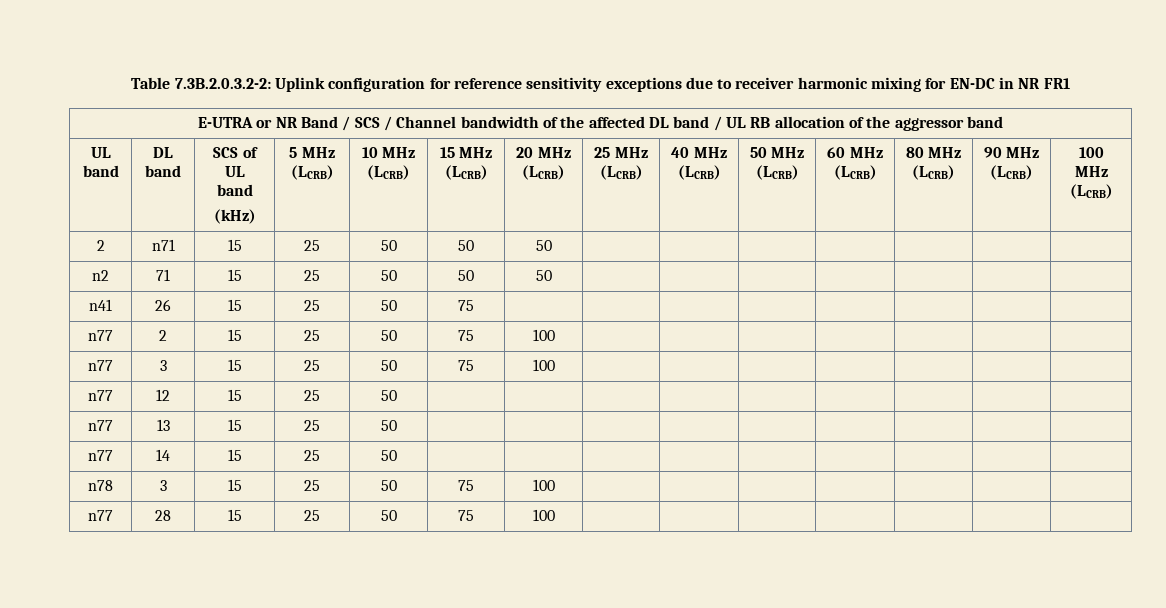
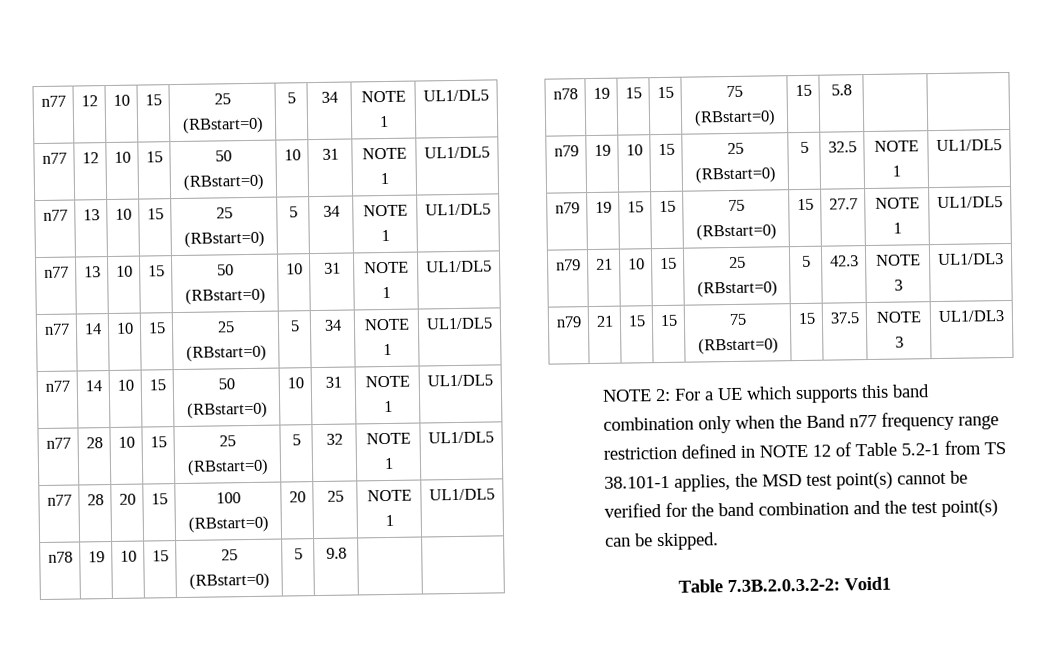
- Table 7.3B.2.0.3.2-2: Uplink configuration for reference sensitivity exceptions due to receiver harmonic mixing for EN-DC in NR FR1
- E-UTRA or NR Band / SCS / Channel bandwidth of the affected DL band / UL RB allocation of the aggressor band
- UL band | DL band | SCS of UL band
- (kHz) | 5 MHz (LCRB) | 10 MHz (LCRB) | 15 MHz (LCRB) | 20 MHz (LCRB) | 25 MHz (LCRB) | 40 MHz (LCRB) | 50 MHz (LCRB) | 60 MHz (LCRB) | 80 MHz (LCRB) | 90 MHz (LCRB) | 100 MHz (LCRB)
- 2 | n71 | 15 | 25 | 50 | 50 | 50 | | | | | | |
- n2 | 71 | 15 | 25 | 50 | 50 | 50 | | | | | | |
- n41 | 26 | 15 | 25 | 50 | 75 | | | | | | | |
- n77 | 2 | 15 | 25 | 50 | 75 | 100 | | | | | | |
- n77 | 3 | 15 | 25 | 50 | 75 | 100 | | | | | | |
- n77 | 12 | 15 | 25 | 50 | | | | | | | | |
- n77 | 13 | 15 | 25 | 50 | | | | | | | | |
- n77 | 14 | 15 | 25 | 50 | | | | | | | | |
- n78 | 3 | 15 | 25 | 50 | 75 | 100 | | | | | | |
- n77 | 28 | 15 | 25 | 50 | 75 | 100 | | | | | | |
+ n77 | 12 | 10 | 15 | 25 (RBstart=0) | 5 | 34 | NOTE 1 | UL1/DL5
+ n77 | 12 | 10 | 15 | 50 (RBstart=0) | 10 | 31 | NOTE 1 | UL1/DL5
+ n77 | 13 | 10 | 15 | 25 (RBstart=0) | 5 | 34 | NOTE 1 | UL1/DL5
+ n77 | 13 | 10 | 15 | 50 (RBstart=0) | 10 | 31 | NOTE 1 | UL1/DL5
+ n77 | 14 | 10 | 15 | 25 (RBstart=0) | 5 | 34 | NOTE 1 | UL1/DL5
+ n77 | 14 | 10 | 15 | 50 (RBstart=0) | 10 | 31 | NOTE 1 | UL1/DL5
+ n77 | 28 | 10 | 15 | 25 (RBstart=0) | 5 | 32 | NOTE 1 | UL1/DL5
+ n77 | 28 | 20 | 15 | 100 (RBstart=0) | 20 | 25 | NOTE 1 | UL1/DL5
+ n78 | 19 | 10 | 15 | 25 (RBstart=0) | 5 | 9.8 | |
+ n78 | 19 | 15 | 15 | 75 (RBstart=0) | 15 | 5.8 | |
+ n79 | 19 | 10 | 15 | 25 (RBstart=0) | 5 | 32.5 | NOTE 1 | UL1/DL5
+ n79 | 19 | 15 | 15 | 75 (RBstart=0) | 15 | 27.7 | NOTE 1 | UL1/DL5
+ n79 | 21 | 10 | 15 | 25 (RBstart=0) | 5 | 42.3 | NOTE 3 | UL1/DL3
+ n79 | 21 | 15 | 15 | 75 (RBstart=0) | 15 | 37.5 | NOTE 3 | UL1/DL3
+ NOTE 2: For a UE which supports this band combination only when the Band n77 frequency range restriction defined in NOTE 12 of Table 5.2-1 from TS 38.101-1 applies, the MSD test point(s) cannot be verified for the band combination and the test point(s) can be skipped.
+ Table 7.3B.2.0.3.2-2: Void1

